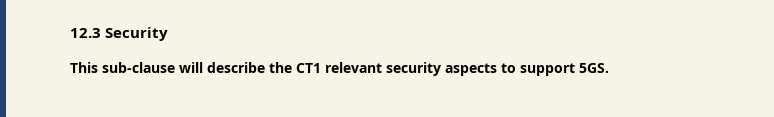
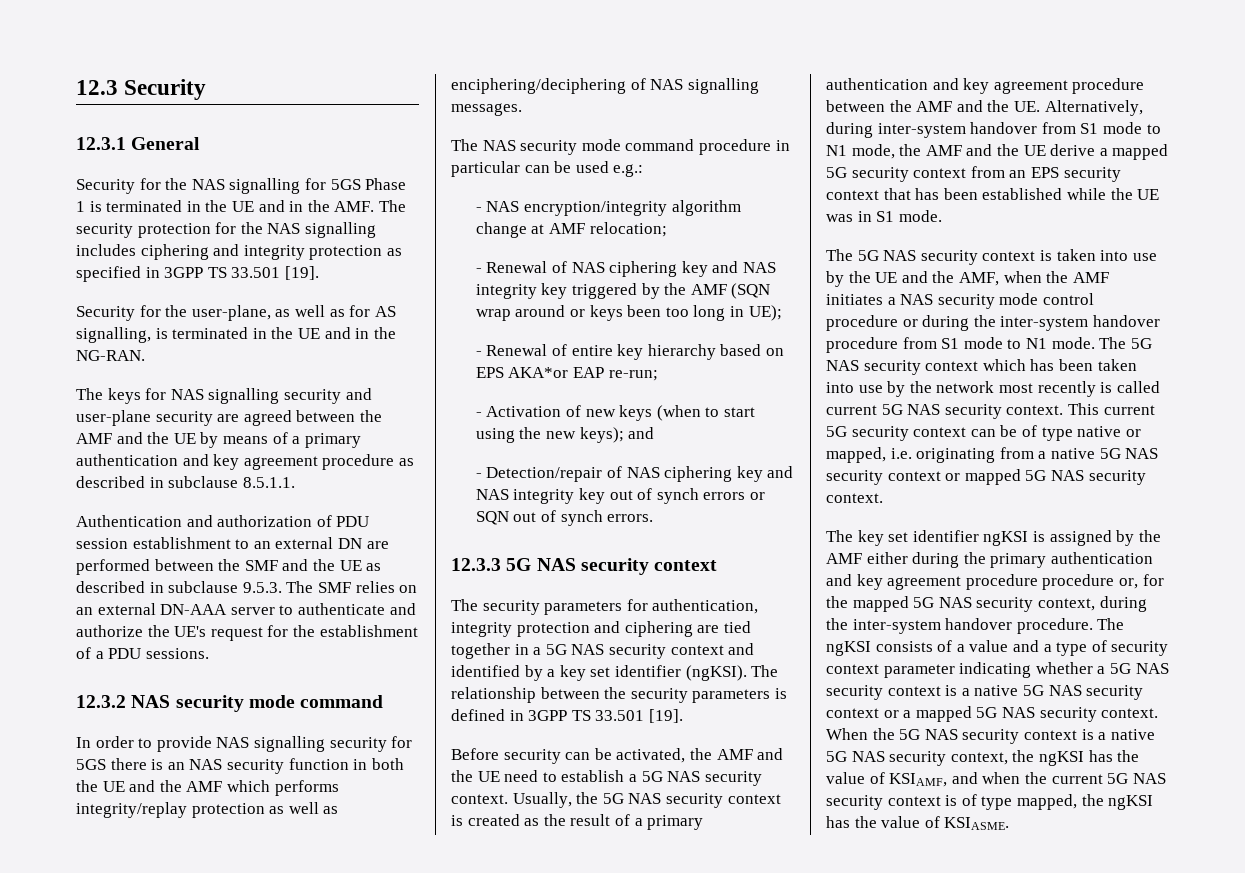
- This sub-clause will describe the CT1 relevant security aspects to support 5GS.
+ 12.3.1 General
+ Security for the NAS signalling for 5GS Phase 1 is terminated in the UE and in the AMF. The security protection for the NAS signalling includes ciphering and integrity protection as specified in 3GPP TS 33.501 [19].
+ Security for the user-plane, as well as for AS signalling, is terminated in the UE and in the NG-RAN.
+ The keys for NAS signalling security and user-plane security are agreed between the AMF and the UE by means of a primary authentication and key agreement procedure as described in subclause 8.5.1.1.
+ Authentication and authorization of PDU session establishment to an external DN are performed between the SMF and the UE as described in subclause 9.5.3. The SMF relies on an external DN-AAA server to authenticate and authorize the UE's request for the establishment of a PDU sessions.
+ 12.3.2 NAS security mode command
+ In order to provide NAS signalling security for 5GS there is an NAS security function in both the UE and the AMF which performs integrity/replay protection as well as enciphering/deciphering of NAS signalling messages.
+ The NAS security mode command procedure in particular can be used e.g.:
+ - NAS encryption/integrity algorithm change at AMF relocation;
+ - Renewal of NAS ciphering key and NAS integrity key triggered by the AMF (SQN wrap around or keys been too long in UE);
+ - Renewal of entire key hierarchy based on EPS AKA*or EAP re-run;
+ - Activation of new keys (when to start using the new keys); and
+ - Detection/repair of NAS ciphering key and NAS integrity key out of synch errors or SQN out of synch errors.
+ 12.3.3 5G NAS security context
+ The security parameters for authentication, integrity protection and ciphering are tied together in a 5G NAS security context and identified by a key set identifier (ngKSI). The relationship between the security parameters is defined in 3GPP TS 33.501 [19].
+ Before security can be activated, the AMF and the UE need to establish a 5G NAS security context. Usually, the 5G NAS security context is created as the result of a primary authentication and key agreement procedure between the AMF and the UE. Alternatively, during inter-system handover from S1 mode to N1 mode, the AMF and the UE derive a mapped 5G security context from an EPS security context that has been established while the UE was in S1 mode.
+ The 5G NAS security context is taken into use by the UE and the AMF, when the AMF initiates a NAS security mode control procedure or during the inter-system handover procedure from S1 mode to N1 mode. The 5G NAS security context which has been taken into use by the network most recently is called current 5G NAS security context. This current 5G security context can be of type native or mapped, i.e. originating from a native 5G NAS security context or mapped 5G NAS security context.
+ The key set identifier ngKSI is assigned by the AMF either during the primary authentication and key agreement procedure procedure or, for the mapped 5G NAS security context, during the inter-system handover procedure. The ngKSI consists of a value and a type of security context parameter indicating whether a 5G NAS security context is a native 5G NAS security context or a mapped 5G NAS security context. When the 5G NAS security context is a native 5G NAS security context, the ngKSI has the value of KSIAMF, and when the current 5G NAS security context is of type mapped, the ngKSI has the value of KSIASME.

